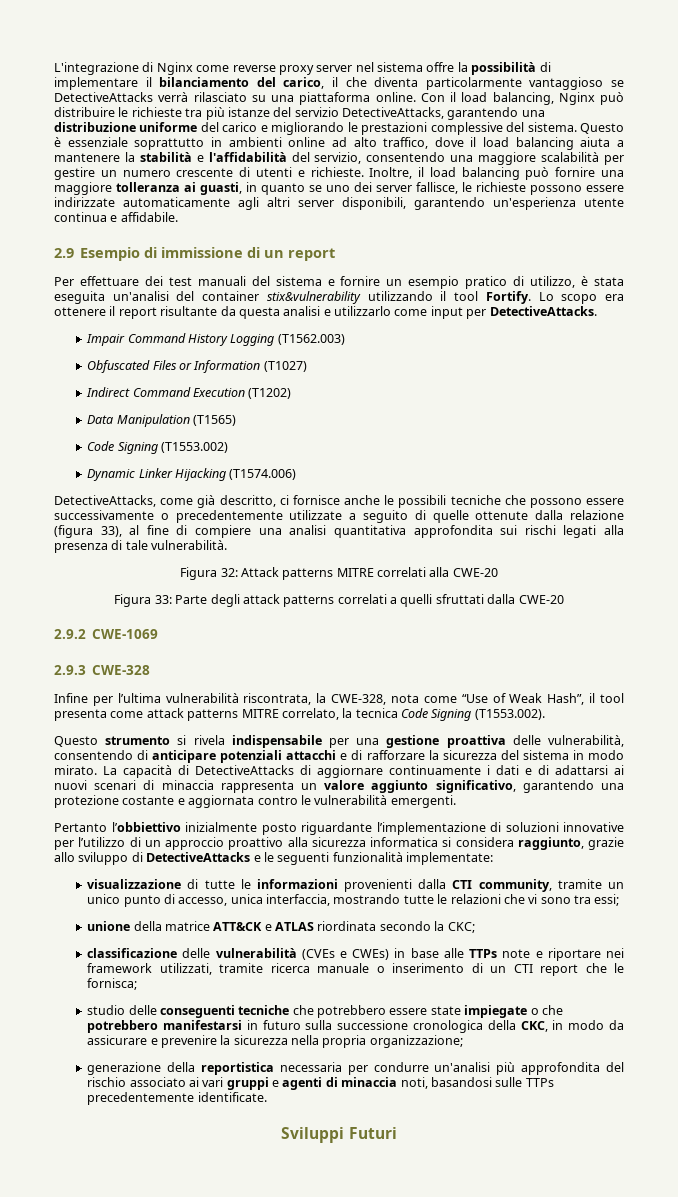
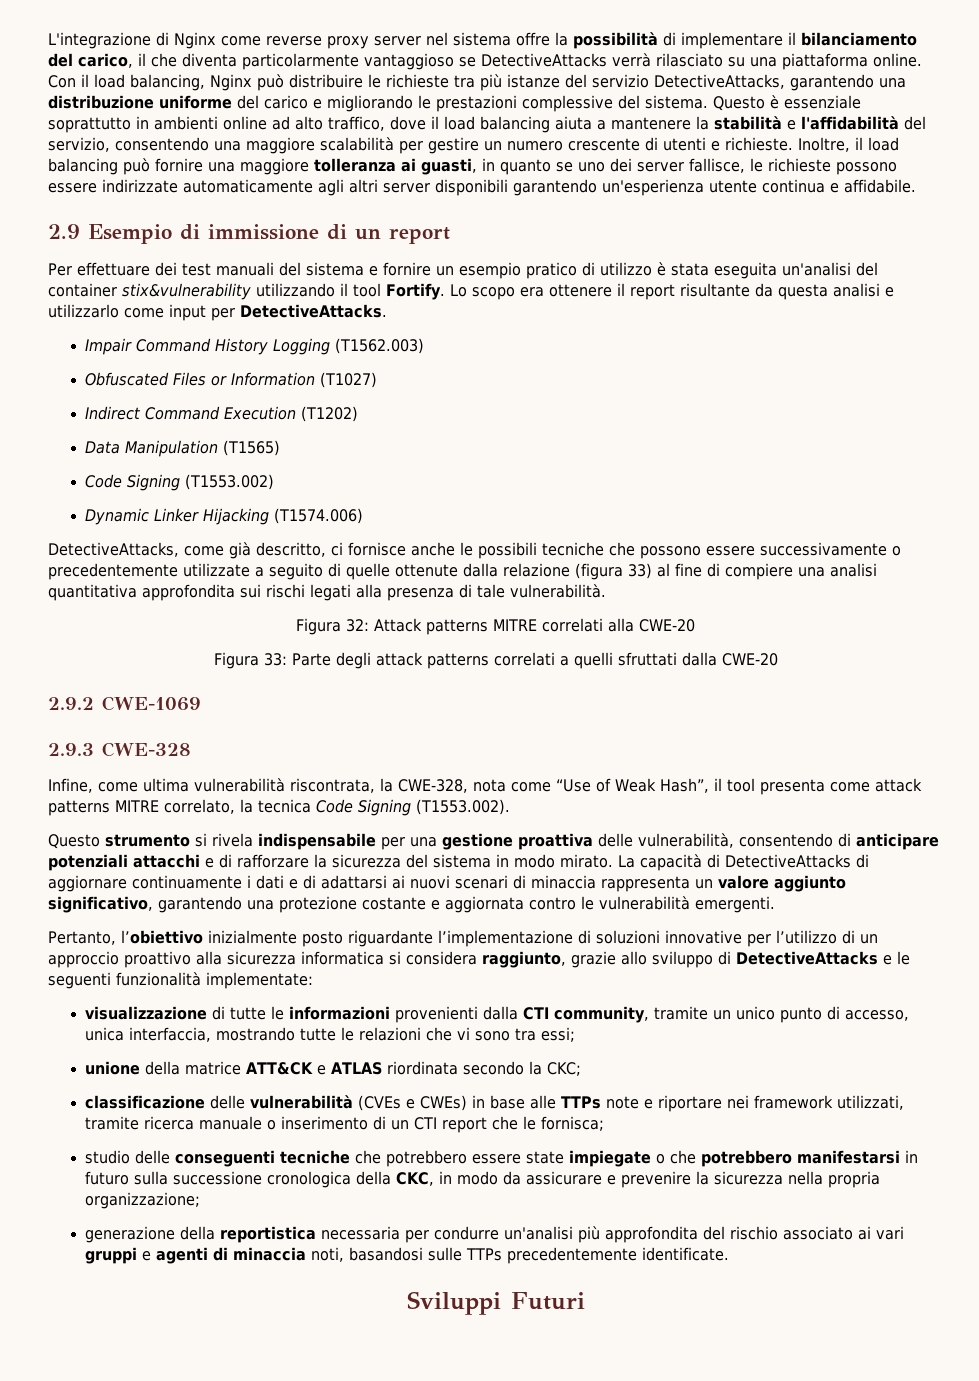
- Inoltre, il load balancing può fornire una maggiore tolleranza ai guasti, in quanto se uno dei server fallisce, le richieste possono essere indirizzate automaticamente agli altri server disponibili, garantendo un'esperienza utente continua e affidabile.
+ Inoltre, il load balancing può fornire una maggiore tolleranza ai guasti, in quanto se uno dei server fallisce, le richieste possono essere indirizzate automaticamente agli altri server disponibili garantendo un'esperienza utente continua e affidabile.
- Per effettuare dei test manuali del sistema e fornire un esempio pratico di utilizzo, è stata eseguita un'analisi del container stix&vulnerability utilizzando il tool Fortify.
+ Per effettuare dei test manuali del sistema e fornire un esempio pratico di utilizzo è stata eseguita un'analisi del container stix&vulnerability utilizzando il tool Fortify.
- DetectiveAttacks, come già descritto, ci fornisce anche le possibili tecniche che possono essere successivamente o precedentemente utilizzate a seguito di quelle ottenute dalla relazione (figura 33), al fine di compiere una analisi quantitativa approfondita sui rischi legati alla presenza di tale vulnerabilità.
+ DetectiveAttacks, come già descritto, ci fornisce anche le possibili tecniche che possono essere successivamente o precedentemente utilizzate a seguito di quelle ottenute dalla relazione (figura 33) al fine di compiere una analisi quantitativa approfondita sui rischi legati alla presenza di tale vulnerabilità.
- Infine per l’ultima vulnerabilità riscontrata, la CWE-328, nota come “Use of Weak Hash”, il tool presenta come attack patterns MITRE correlato, la tecnica Code Signing (T1553.002).
+ Infine, come ultima vulnerabilità riscontrata, la CWE-328, nota come “Use of Weak Hash”, il tool presenta come attack patterns MITRE correlato, la tecnica Code Signing (T1553.002).
- Pertanto l’obbiettivo inizialmente posto riguardante l’implementazione di soluzioni innovative per l’utilizzo di un approccio proattivo alla sicurezza informatica si considera raggiunto, grazie allo sviluppo di DetectiveAttacks e le seguenti funzionalità implementate:
+ Pertanto, l’obiettivo inizialmente posto riguardante l’implementazione di soluzioni innovative per l’utilizzo di un approccio proattivo alla sicurezza informatica si considera raggiunto, grazie allo sviluppo di DetectiveAttacks e le seguenti funzionalità implementate:

